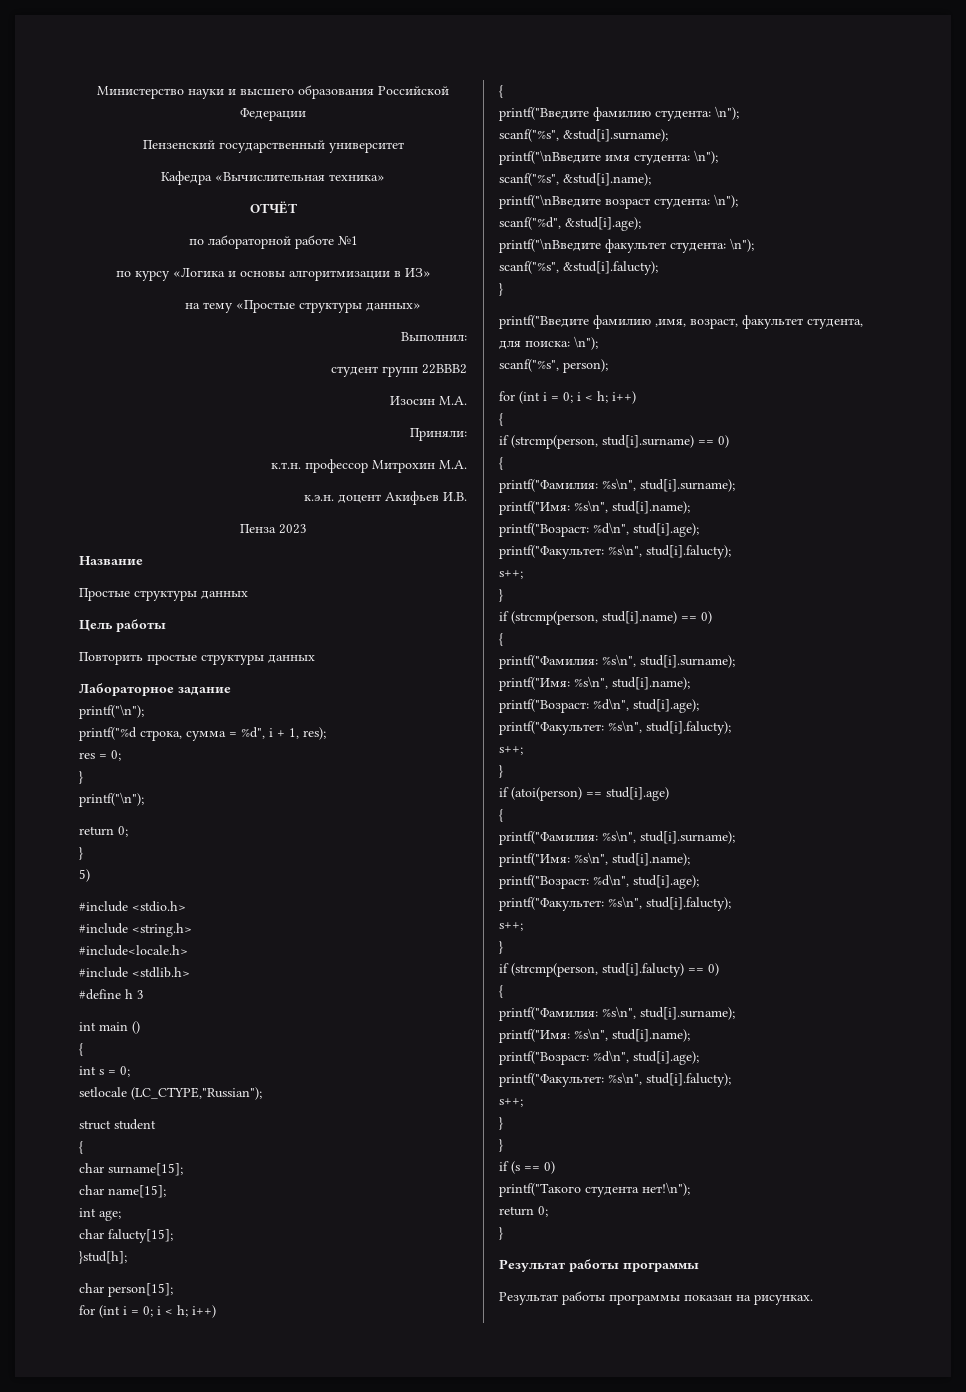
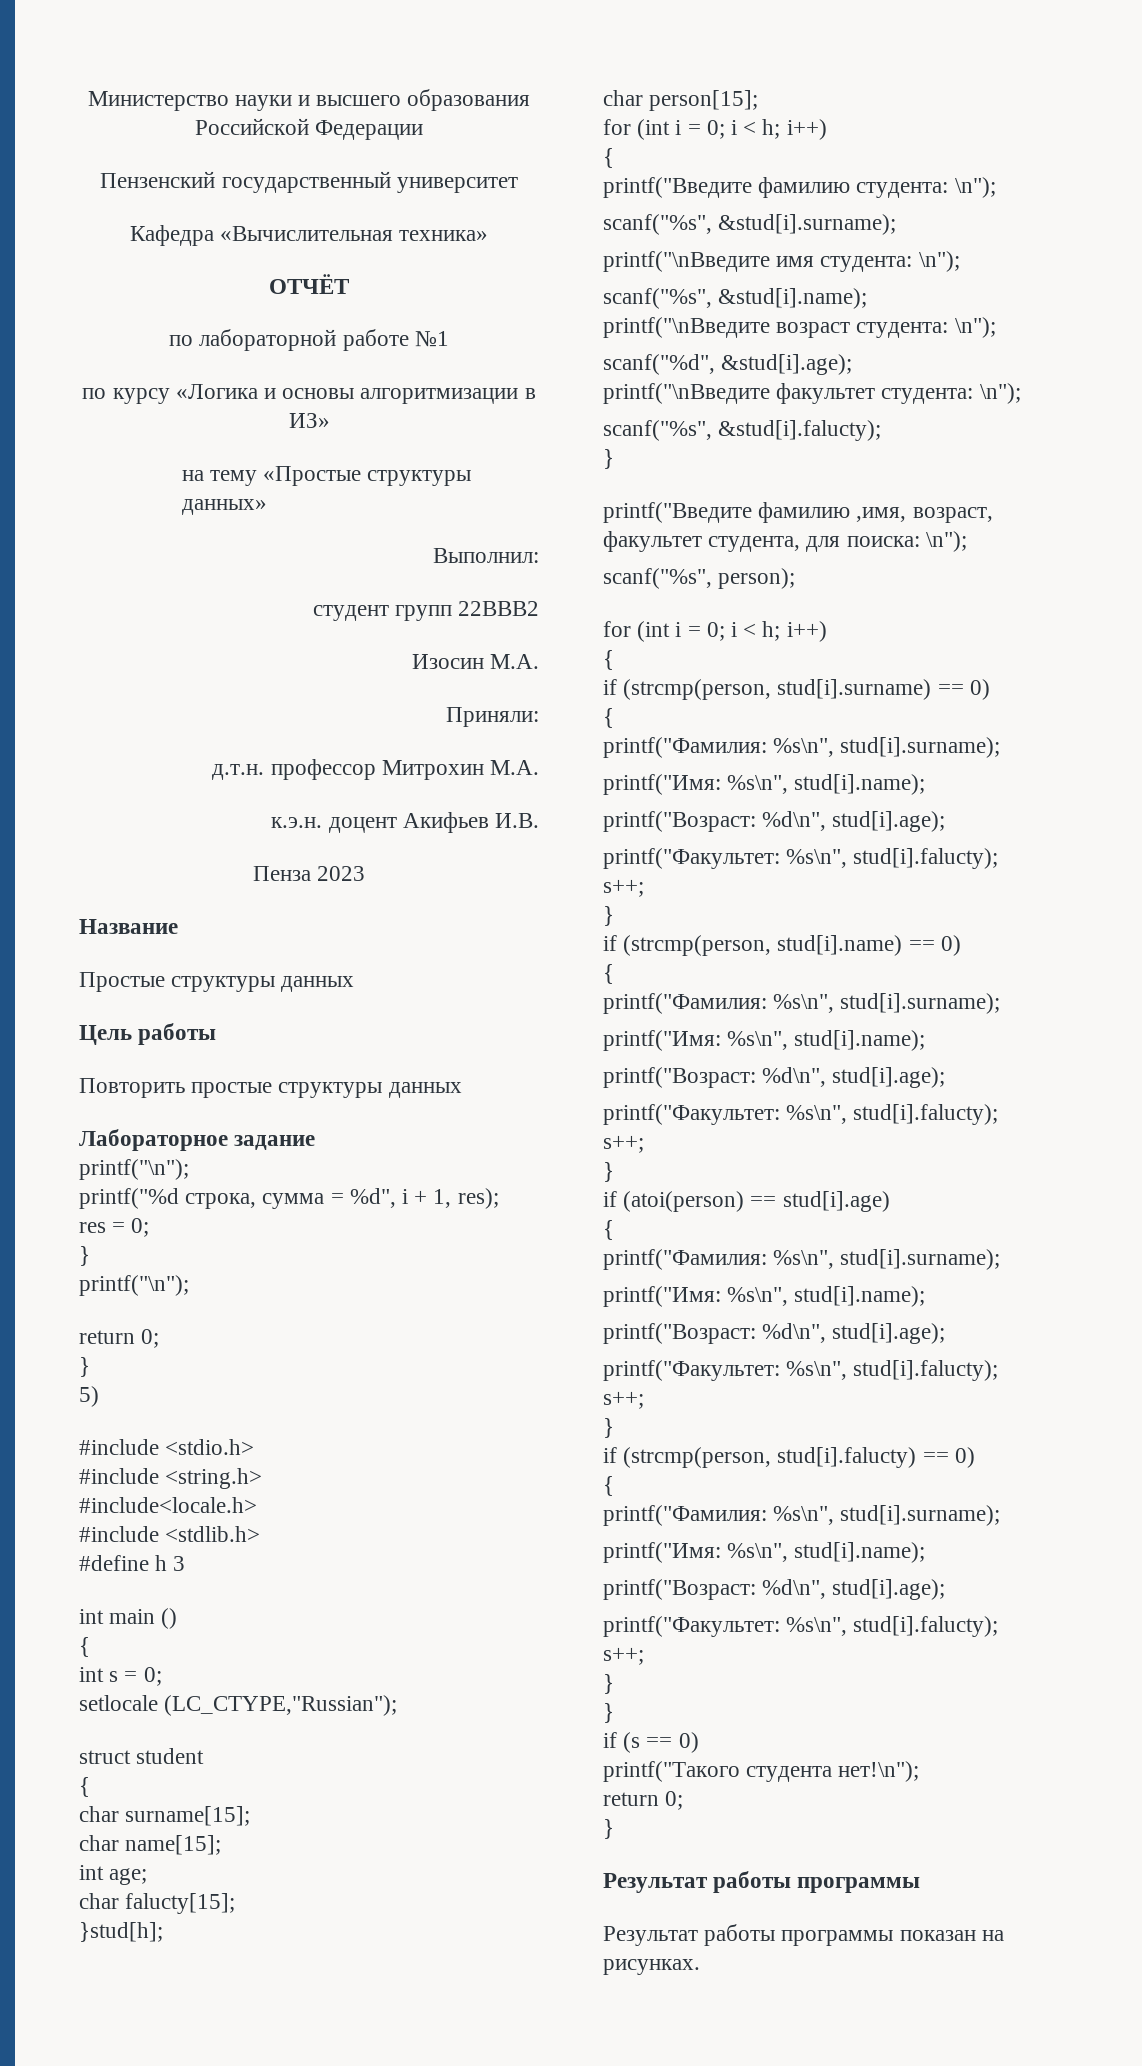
- к.т.н. профессор Митрохин М.А.
+ д.т.н. профессор Митрохин М.А.

